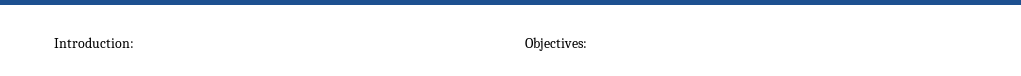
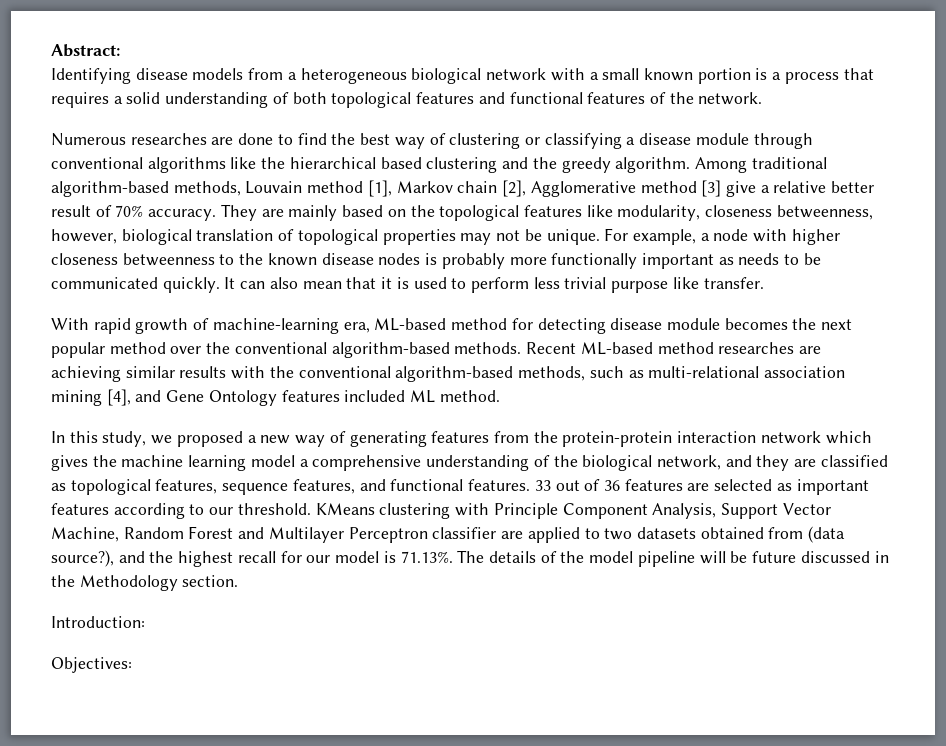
+ Abstract:
+ Identifying disease models from a heterogeneous biological network with a small known portion is a process that requires a solid understanding of both topological features and functional features of the network.
+ Numerous researches are done to find the best way of clustering or classifying a disease module through conventional algorithms like the hierarchical based clustering and the greedy algorithm. Among traditional algorithm-based methods, Louvain method [1], Markov chain [2], Agglomerative method [3] give a relative better result of 70% accuracy. They are mainly based on the topological features like modularity, closeness betweenness, however, biological translation of topological properties may not be unique. For example, a node with higher closeness betweenness to the known disease nodes is probably more functionally important as needs to be communicated quickly. It can also mean that it is used to perform less trivial purpose like transfer.
+ With rapid growth of machine-learning era, ML-based method for detecting disease module becomes the next popular method over the conventional algorithm-based methods. Recent ML-based method researches are achieving similar results with the conventional algorithm-based methods, such as multi-relational association mining [4], and Gene Ontology features included ML method.
+ In this study, we proposed a new way of generating features from the protein-protein interaction network which gives the machine learning model a comprehensive understanding of the biological network, and they are classified as topological features, sequence features, and functional features. 33 out of 36 features are selected as important features according to our threshold. KMeans clustering with Principle Component Analysis, Support Vector Machine, Random Forest and Multilayer Perceptron classifier are applied to two datasets obtained from (data source?), and the highest recall for our model is 71.13%. The details of the model pipeline will be future discussed in the Methodology section.

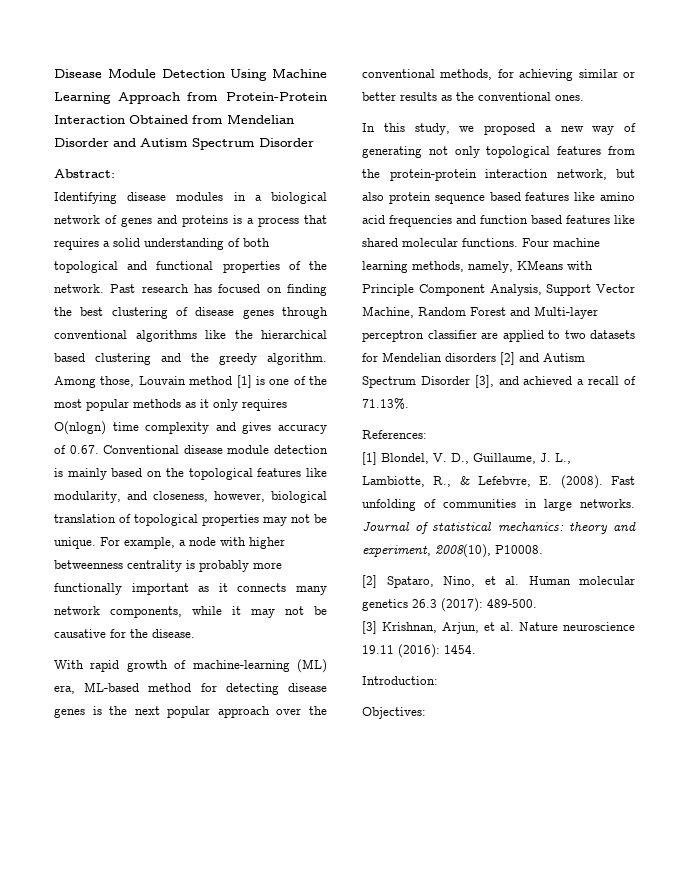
+ Disease Module Detection Using Machine Learning Approach from Protein-Protein Interaction Obtained from Mendelian Disorder and Autism Spectrum Disorder
  Abstract:
- Identifying disease models from a heterogeneous biological network with a small known portion is a process that requires a solid understanding of both topological features and functional features of the network.
- Numerous researches are done to find the best way of clustering or classifying a disease module through conventional algorithms like the hierarchical based clustering and the greedy algorithm.
+ Identifying disease modules in a biological network of genes and proteins is a process that requires a solid understanding of both topological and functional properties of the network. Past research has focused on finding the best clustering of disease genes through conventional algorithms like the hierarchical based clustering and the greedy algorithm.
- Among traditional algorithm-based methods, Louvain method [1], Markov chain [2], Agglomerative method [3] give a relative better result of 70% accuracy. They are mainly based on the topological features like modularity, closeness betweenness, however, biological translation of topological properties may not be unique.
+ Among those, Louvain method [1] is one of the most popular methods as it only requires O(nlogn) time complexity and gives accuracy of 0.67. Conventional disease module detection is mainly based on the topological features like modularity, and closeness, however, biological translation of topological properties may not be unique.
- For example, a node with higher closeness betweenness to the known disease nodes is probably more functionally important as needs to be communicated quickly. It can also mean that it is used to perform less trivial purpose like transfer.
+ For example, a node with higher betweenness centrality is probably more functionally important as it connects many network components, while it may not be causative for the disease.
- With rapid growth of machine-learning era, ML-based method for detecting disease module becomes the next popular method over the conventional algorithm-based methods. Recent ML-based method researches are achieving similar results with the conventional algorithm-based methods, such as multi-relational association mining [4], and Gene Ontology features included ML method.
+ With rapid growth of machine-learning (ML) era, ML-based method for detecting disease genes is the next popular approach over the conventional methods, for achieving similar or better results as the conventional ones.
- In this study, we proposed a new way of generating features from the protein-protein interaction network which gives the machine learning model a comprehensive understanding of the biological network, and they are classified as topological features, sequence features, and functional features. 33 out of 36 features are selected as important features according to our threshold. KMeans clustering with Principle Component Analysis, Support Vector Machine, Random Forest and Multilayer Perceptron classifier are applied to two datasets obtained from (data source?), and the highest recall for our model is 71.13%. The details of the model pipeline will be future discussed in the Methodology section.
+ In this study, we proposed a new way of generating not only topological features from the protein-protein interaction network, but also protein sequence based features like amino acid frequencies and function based features like shared molecular functions. Four machine learning methods, namely, KMeans with Principle Component Analysis, Support Vector Machine, Random Forest and Multi-layer perceptron classifier are applied to two datasets for Mendelian disorders [2] and Autism Spectrum Disorder [3], and achieved a recall of 71.13%.
+ References:
+ [1] Blondel, V. D., Guillaume, J. L., Lambiotte, R., & Lefebvre, E. (2008). Fast unfolding of communities in large networks. Journal of statistical mechanics: theory and experiment, 2008(10), P10008.
+ [2] Spataro, Nino, et al. Human molecular genetics 26.3 (2017): 489-500.
+ [3] Krishnan, Arjun, et al. Nature neuroscience 19.11 (2016): 1454.

